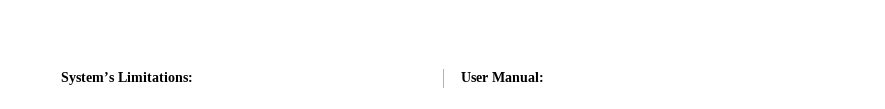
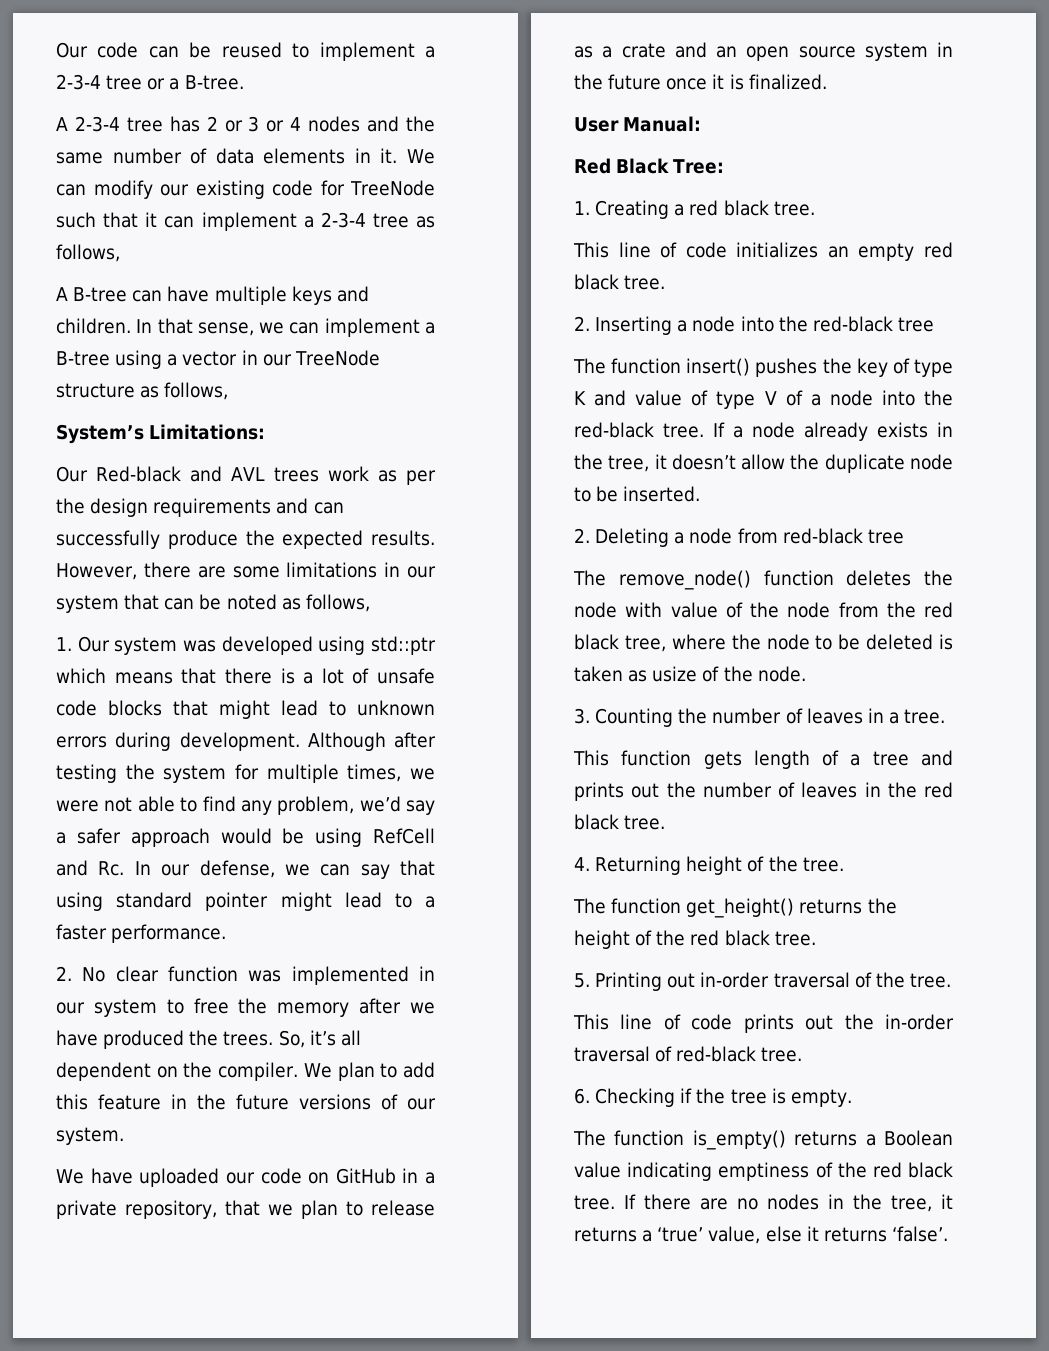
+ Our code can be reused to implement a 2-3-4 tree or a B-tree.
+ A 2-3-4 tree has 2 or 3 or 4 nodes and the same number of data elements in it. We can modify our existing code for TreeNode such that it can implement a 2-3-4 tree as follows,
+ A B-tree can have multiple keys and children. In that sense, we can implement a B-tree using a vector in our TreeNode structure as follows,
  System’s Limitations:
+ Our Red-black and AVL trees work as per the design requirements and can successfully produce the expected results. However, there are some limitations in our system that can be noted as follows,
+ 1. Our system was developed using std::ptr which means that there is a lot of unsafe code blocks that might lead to unknown errors during development. Although after testing the system for multiple times, we were not able to find any problem, we’d say a safer approach would be using RefCell and Rc. In our defense, we can say that using standard pointer might lead to a faster performance.
+ 2. No clear function was implemented in our system to free the memory after we have produced the trees. So, it’s all dependent on the compiler. We plan to add this feature in the future versions of our system.
+ We have uploaded our code on GitHub in a private repository, that we plan to release as a crate and an open source system in the future once it is finalized.
  User Manual:
+ Red Black Tree:
+ 1. Creating a red black tree.
+ This line of code initializes an empty red black tree.
+ 2. Inserting a node into the red-black tree
+ The function insert() pushes the key of type K and value of type V of a node into the red-black tree. If a node already exists in the tree, it doesn’t allow the duplicate node to be inserted.
+ 2. Deleting a node from red-black tree
+ The remove_node() function deletes the node with value of the node from the red black tree, where the node to be deleted is taken as usize of the node.
+ 3. Counting the number of leaves in a tree.
+ This function gets length of a tree and prints out the number of leaves in the red black tree.
+ 4. Returning height of the tree.
+ The function get_height() returns the height of the red black tree.
+ 5. Printing out in-order traversal of the tree.
+ This line of code prints out the in-order traversal of red-black tree.
+ 6. Checking if the tree is empty.
+ The function is_empty() returns a Boolean value indicating emptiness of the red black tree. If there are no nodes in the tree, it returns a ‘true’ value, else it returns ‘false’.

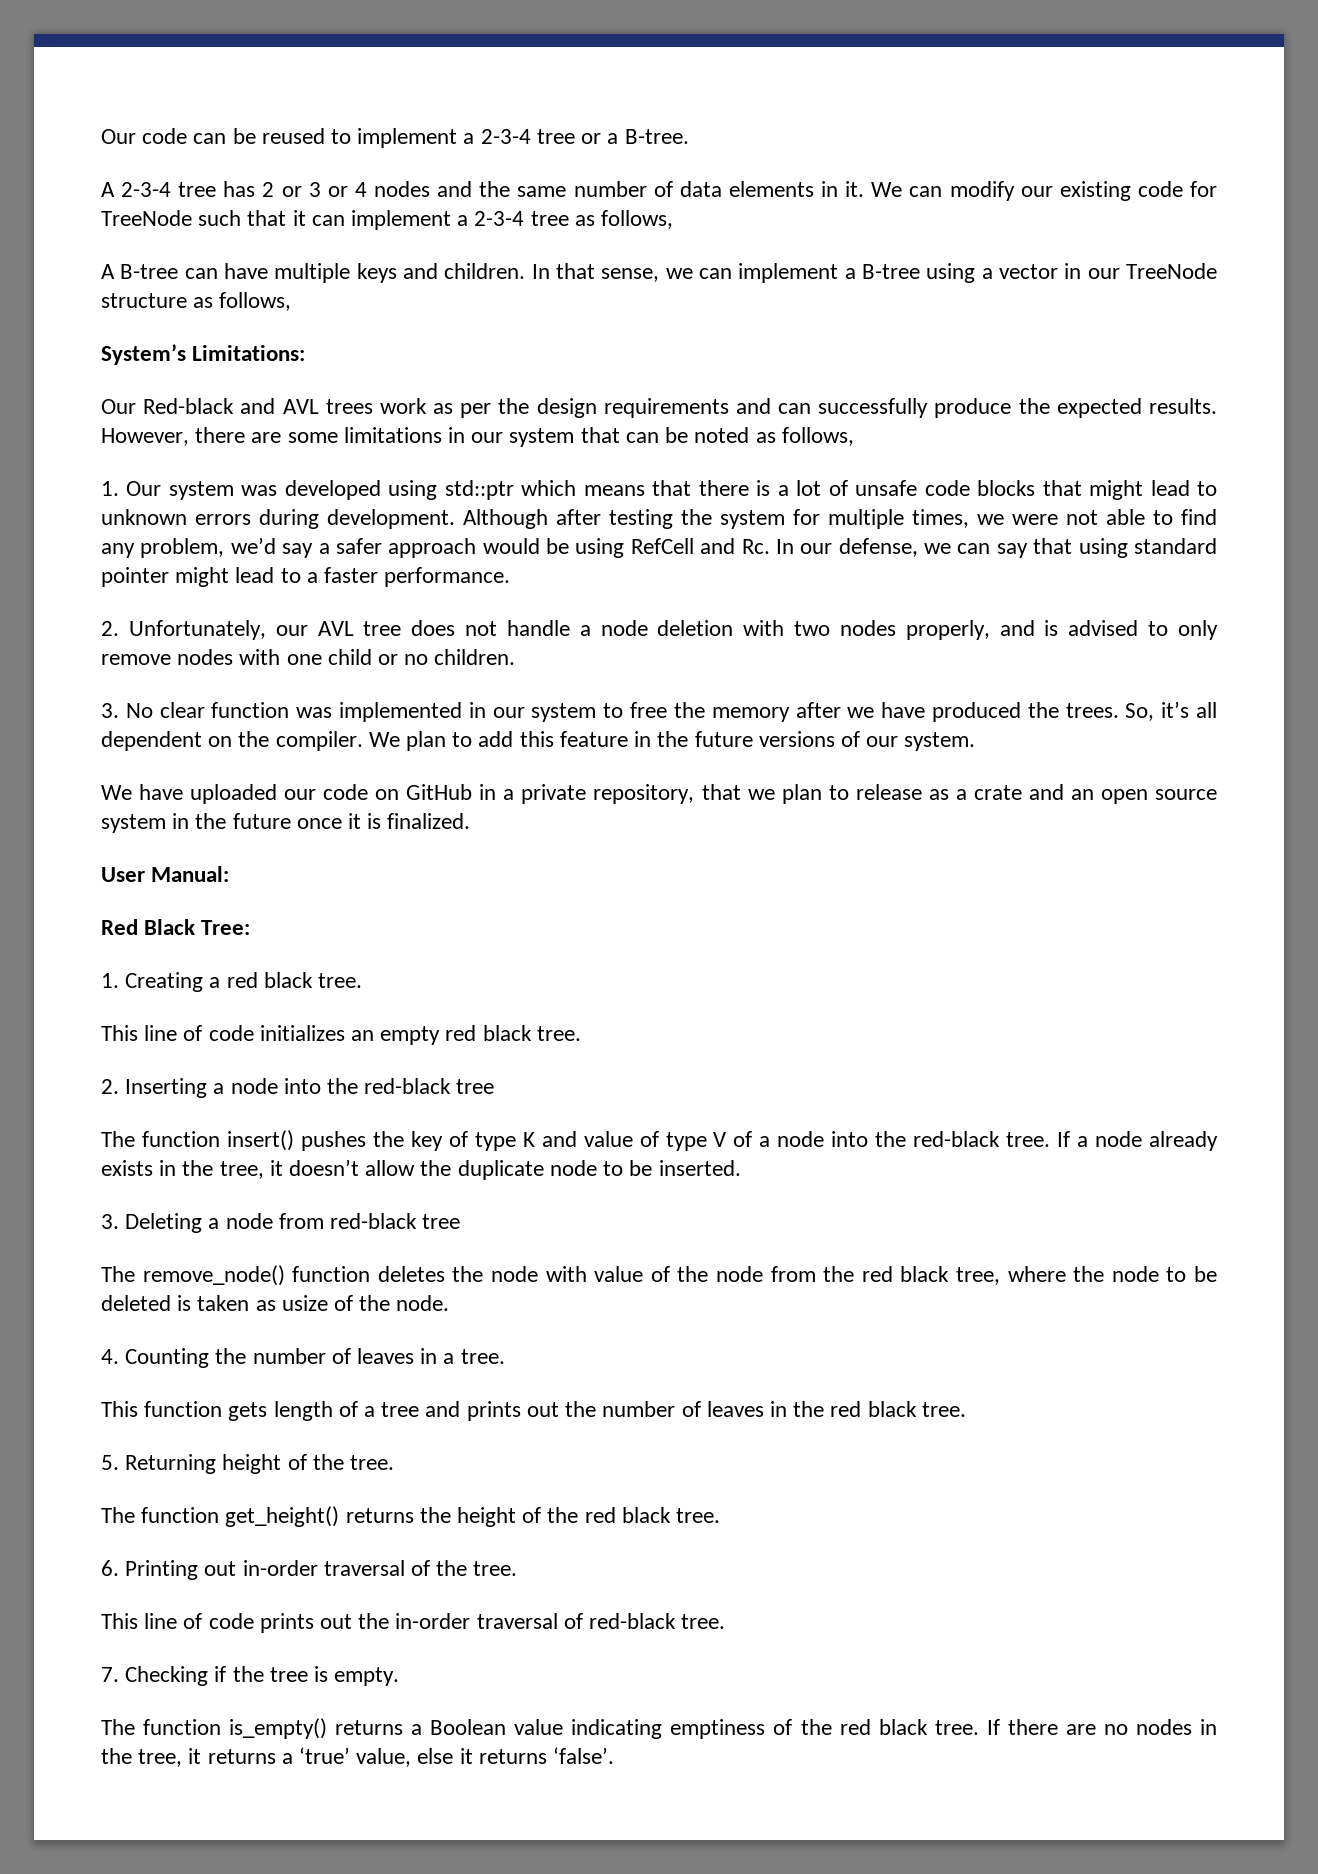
- 2. No clear function was implemented in our system to free the memory after we have produced the trees.
+ 2. Unfortunately, our AVL tree does not handle a node deletion with two nodes properly, and is advised to only remove nodes with one child or no children.
+ 3. No clear function was implemented in our system to free the memory after we have produced the trees.
- 2. Deleting a node from red-black tree
+ 3. Deleting a node from red-black tree
- 3. Counting the number of leaves in a tree.
+ 4. Counting the number of leaves in a tree.
- 4. Returning height of the tree.
+ 5. Returning height of the tree.
- 5. Printing out in-order traversal of the tree.
+ 6. Printing out in-order traversal of the tree.
- 6. Checking if the tree is empty.
+ 7. Checking if the tree is empty.

